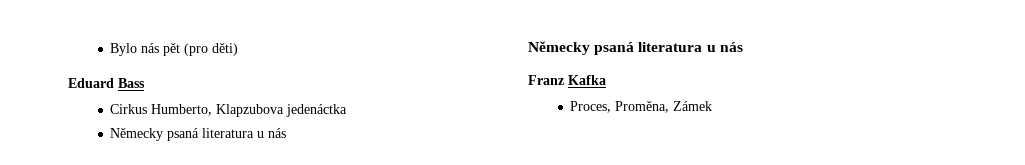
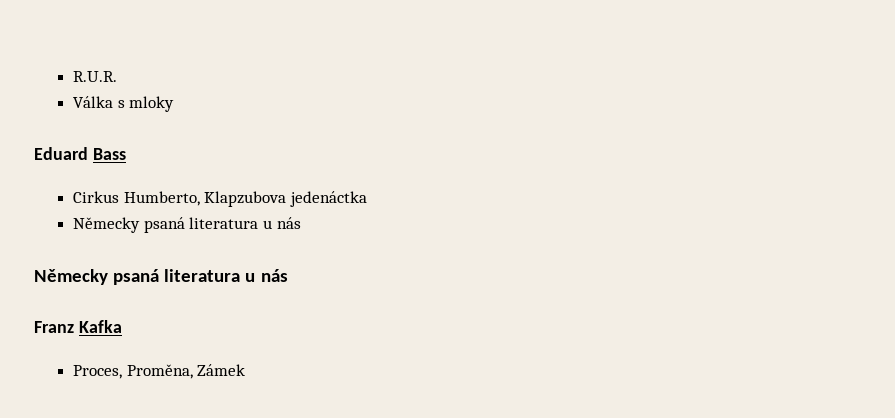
- Bylo nás pět (pro děti)
+ R.U.R.
+ Válka s mloky

